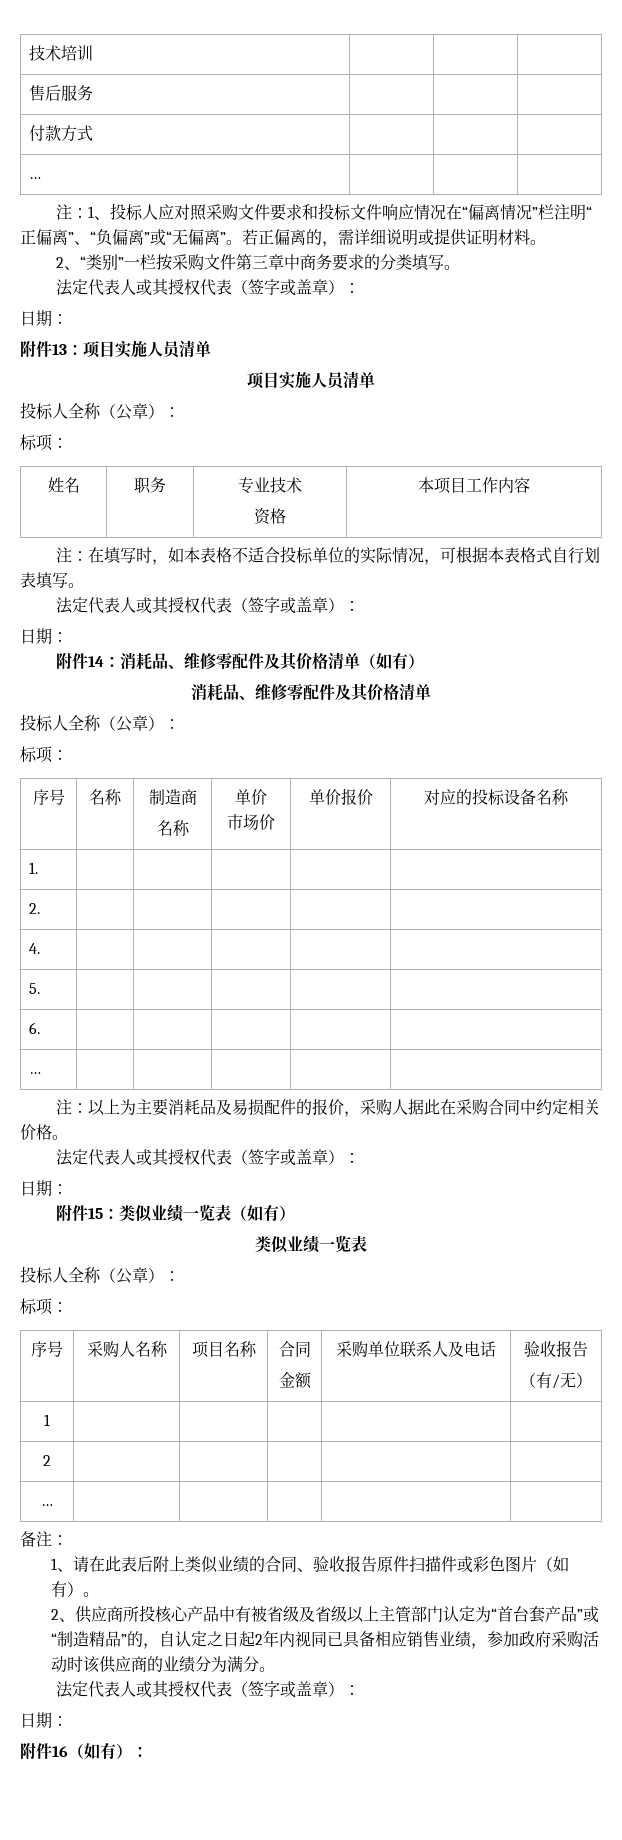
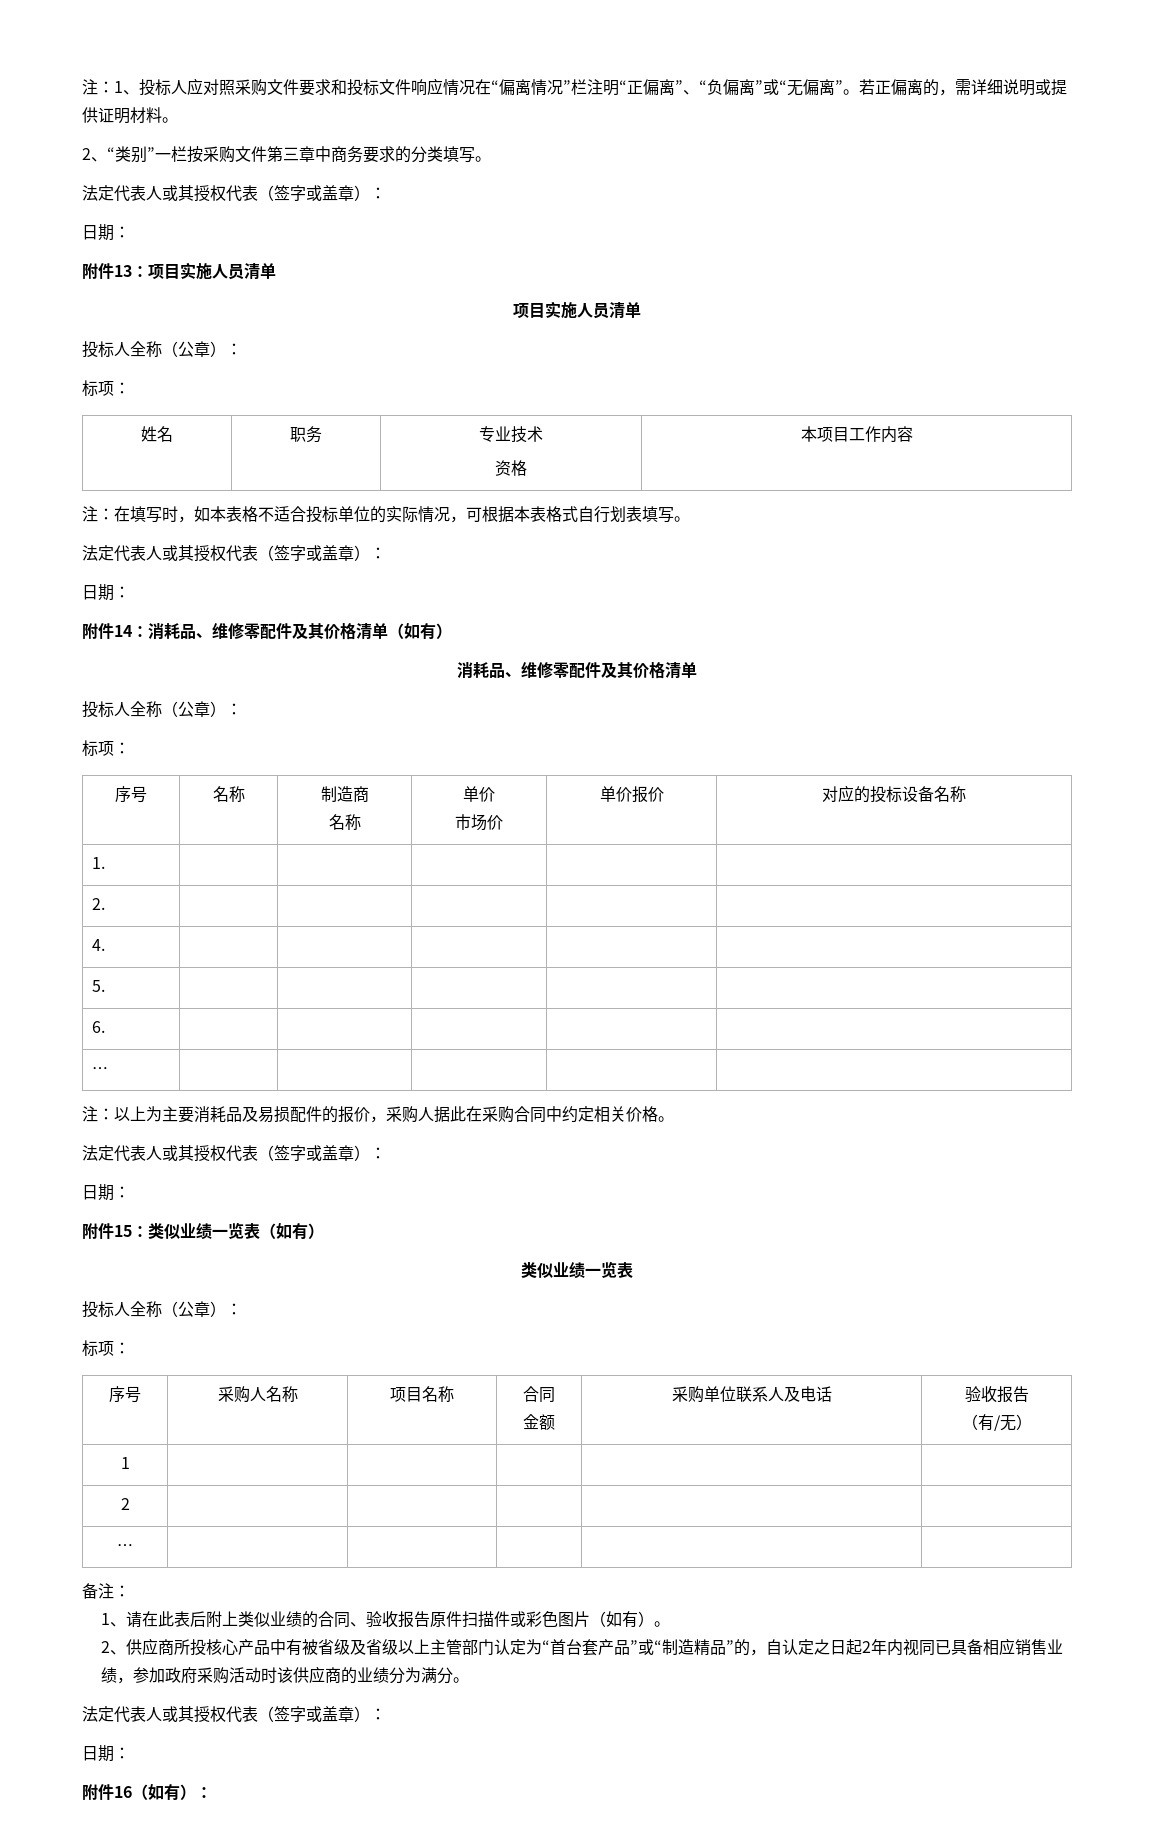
- 技术培训 | | |
- 售后服务 | | |
- 付款方式 | | |
- … | | |

